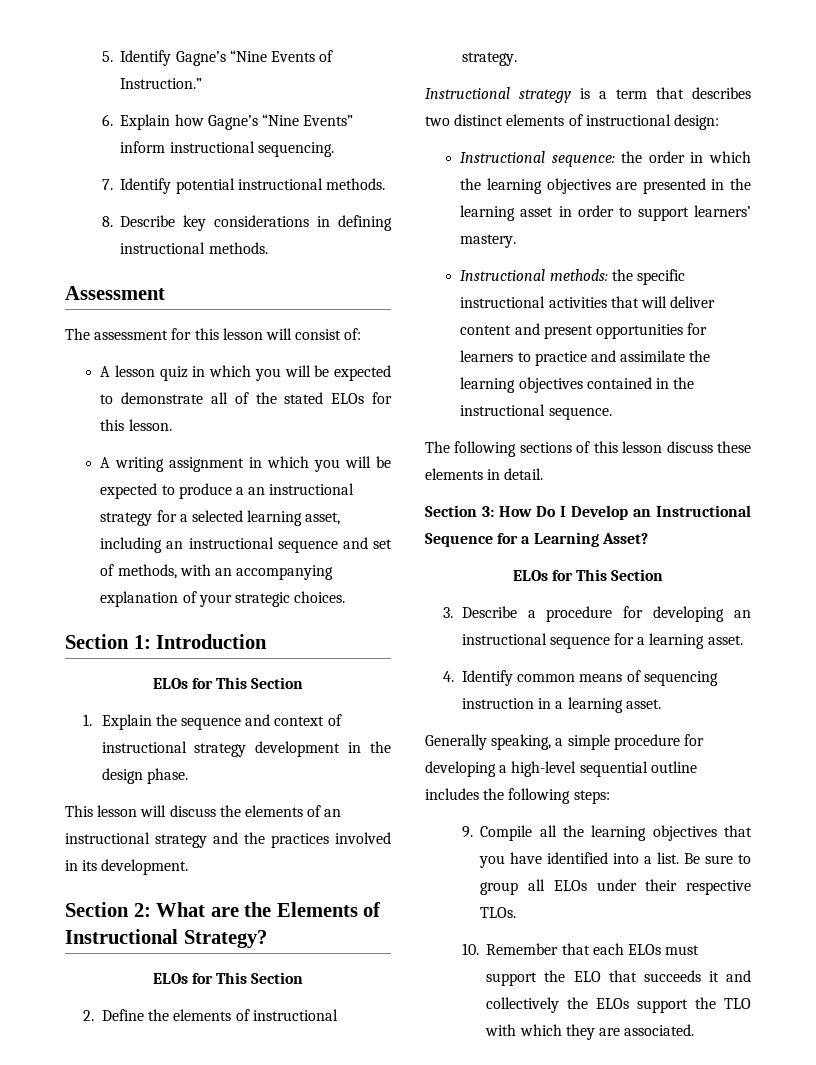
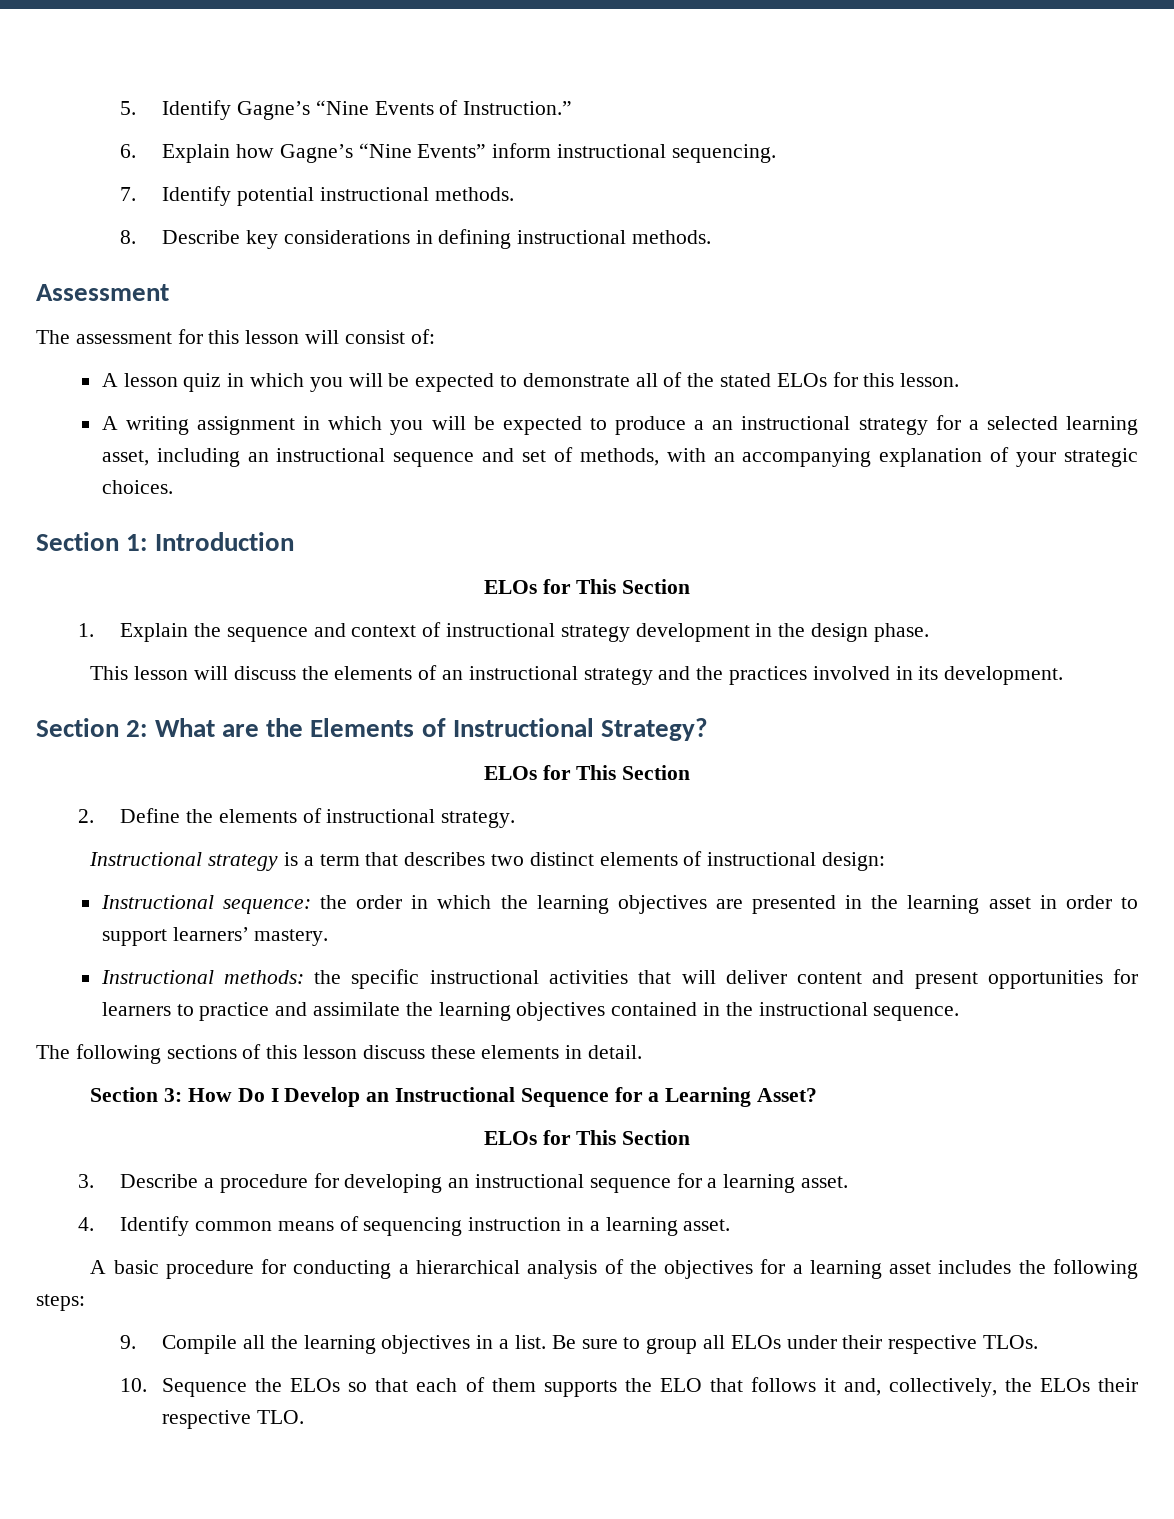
- Generally speaking, a simple procedure for developing a high-level sequential outline includes the following steps:
+ A basic procedure for conducting a hierarchical analysis of the objectives for a learning asset includes the following steps:
- 9. Compile all the learning objectives that you have identified into a list.
+ 9. Compile all the learning objectives in a list.
- 10. Remember that each ELOs must support the ELO that succeeds it and collectively the ELOs support the TLO with which they are associated.
+ 10. Sequence the ELOs so that each of them supports the ELO that follows it and, collectively, the ELOs their respective TLO.

